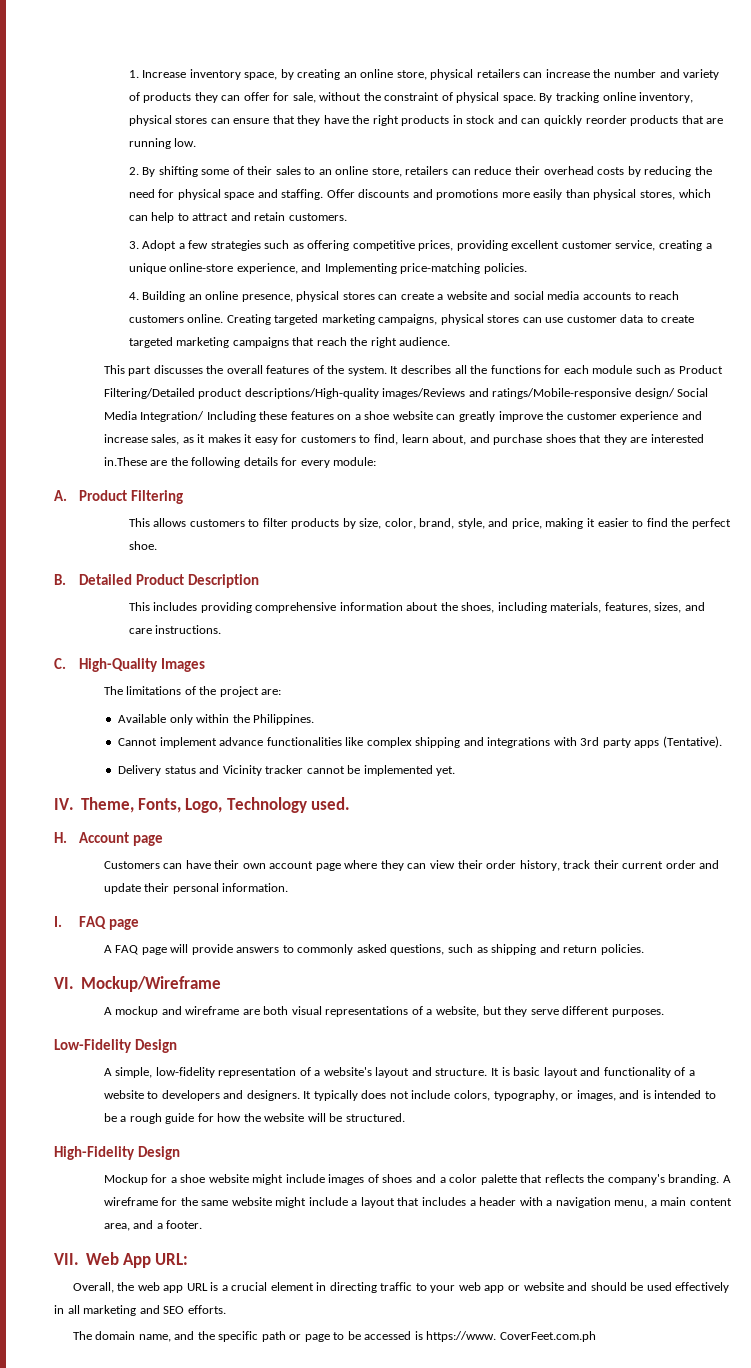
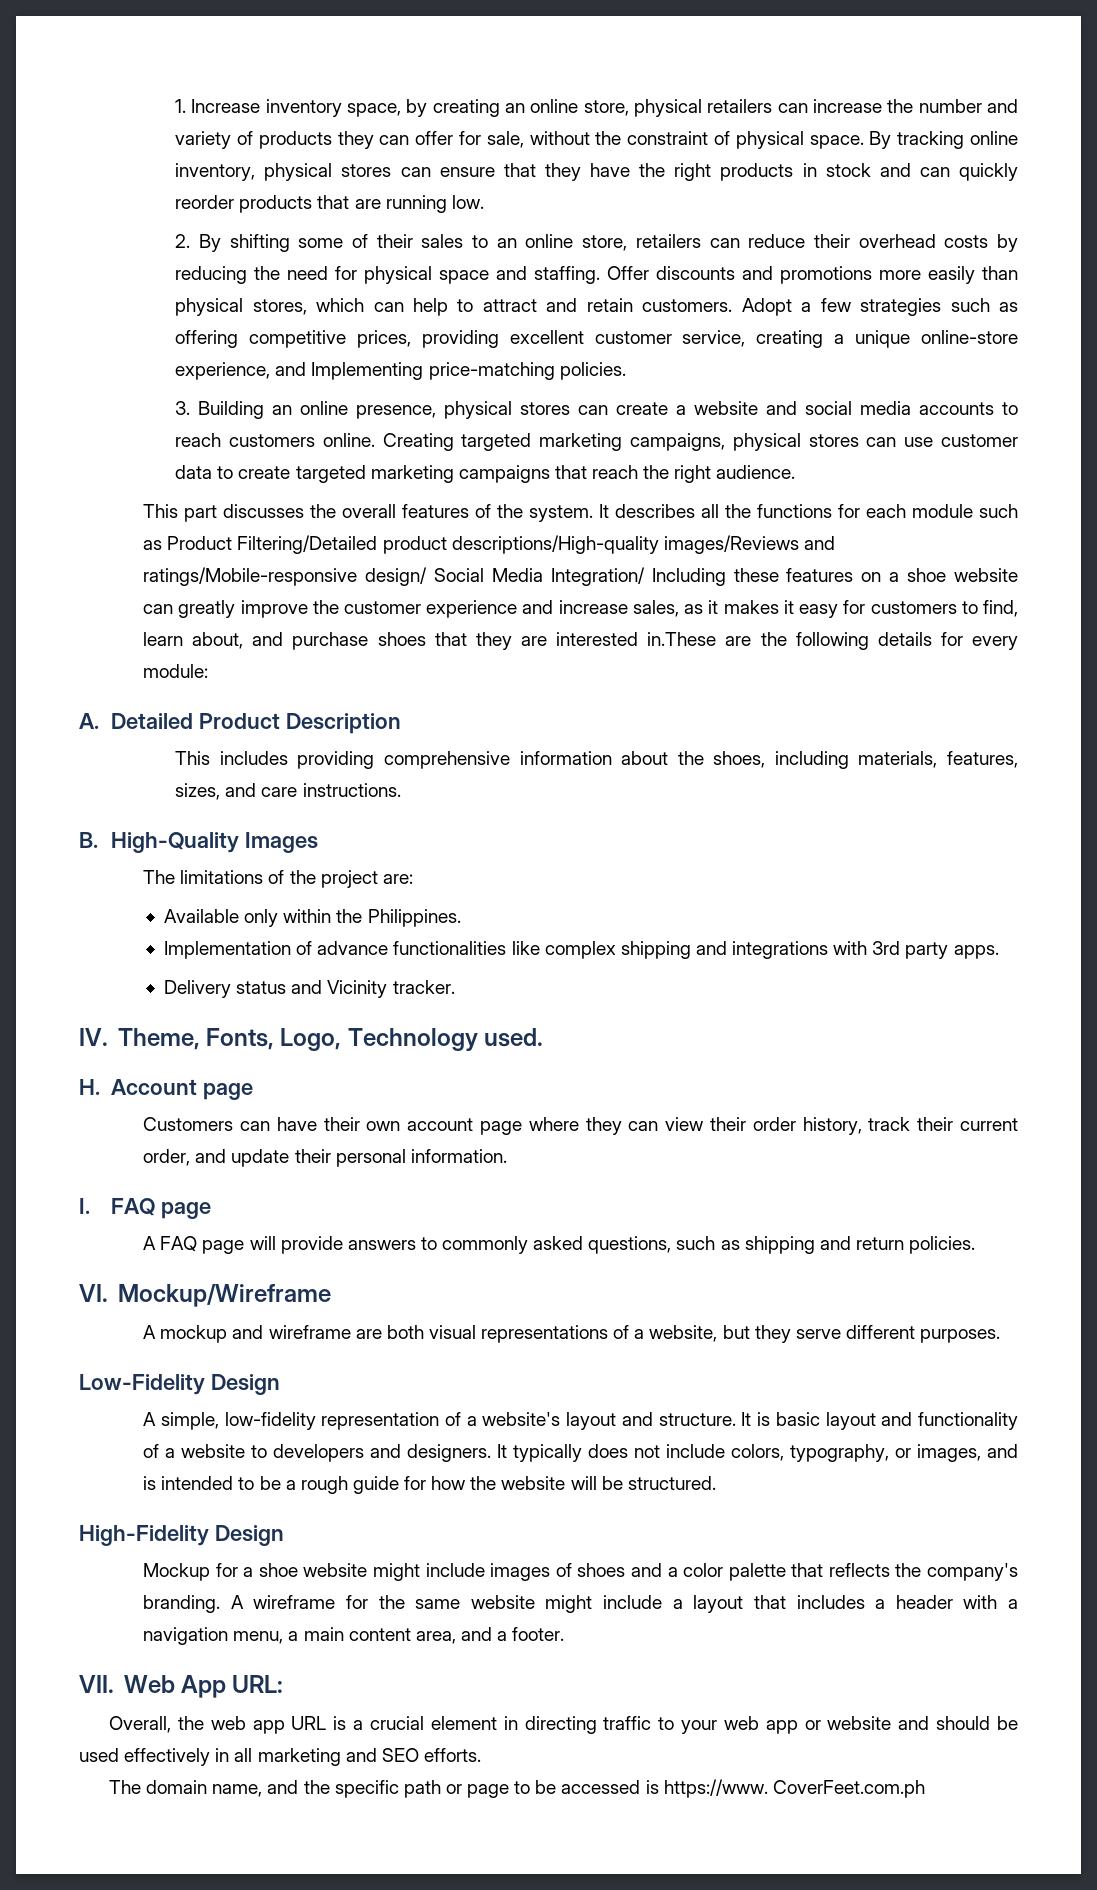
- Offer discounts and promotions more easily than physical stores, which can help to attract and retain customers.
- 3. Adopt a few strategies such as offering competitive prices, providing excellent customer service, creating a unique online-store experience, and Implementing price-matching policies.
+ Offer discounts and promotions more easily than physical stores, which can help to attract and retain customers. Adopt a few strategies such as offering competitive prices, providing excellent customer service, creating a unique online-store experience, and Implementing price-matching policies.
- 4. Building an online presence, physical stores can create a website and social media accounts to reach customers online.
+ 3. Building an online presence, physical stores can create a website and social media accounts to reach customers online.
- A. Product Filtering
- This allows customers to filter products by size, color, brand, style, and price, making it easier to find the perfect shoe.
- B. Detailed Product Description
+ A. Detailed Product Description
- C. High-Quality Images
+ B. High-Quality Images
- Cannot implement advance functionalities like complex shipping and integrations with 3rd party apps (Tentative).
+ Implementation of advance functionalities like complex shipping and integrations with 3rd party apps.
- Delivery status and Vicinity tracker cannot be implemented yet.
+ Delivery status and Vicinity tracker.
- Customers can have their own account page where they can view their order history, track their current order and update their personal information.
+ Customers can have their own account page where they can view their order history, track their current order, and update their personal information.

